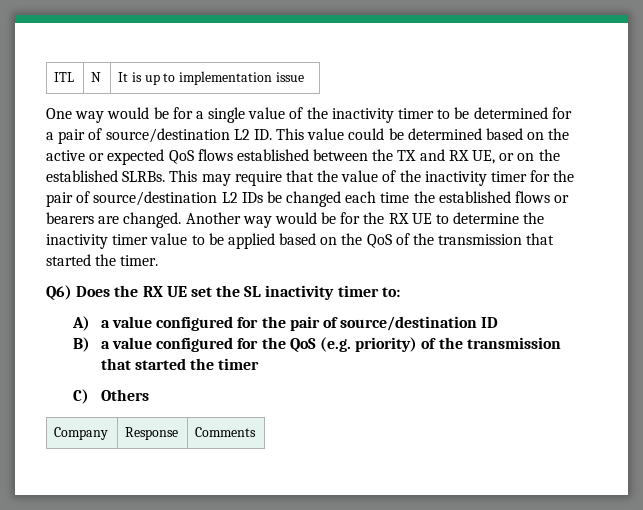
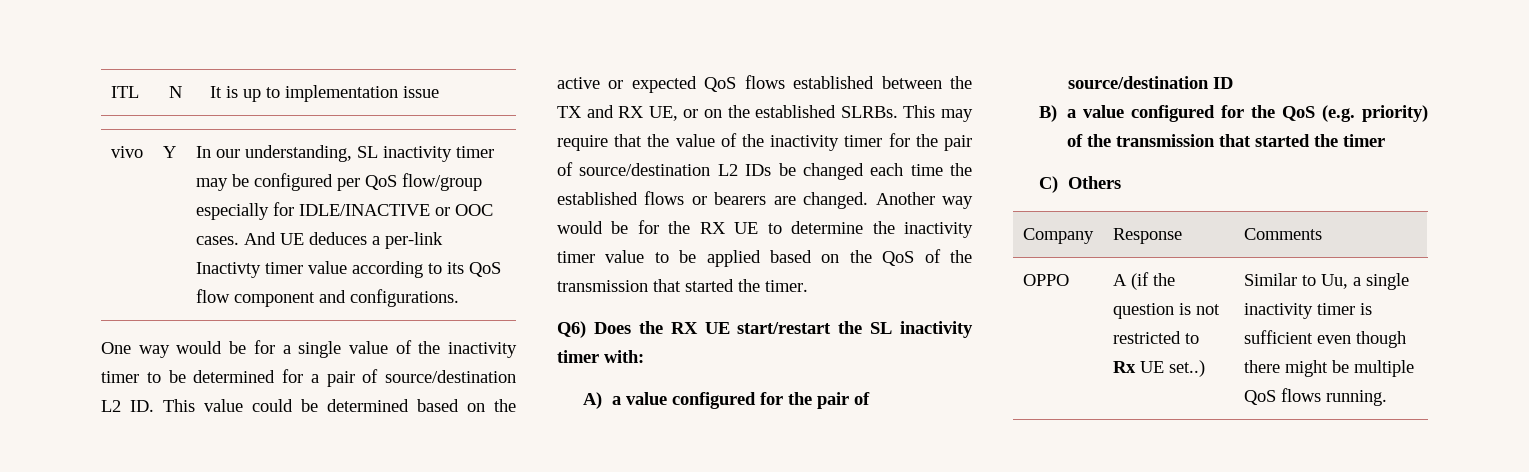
+ vivo | Y | In our understanding, SL inactivity timer may be configured per QoS flow/group especially for IDLE/INACTIVE or OOC cases. And UE deduces a per-link Inactivty timer value according to its QoS flow component and configurations.
- Q6) Does the RX UE set the SL inactivity timer to:
+ Q6) Does the RX UE start/restart the SL inactivity timer with:
+ OPPO | A (if the question is not restricted to Rx UE set..) | Similar to Uu, a single inactivity timer is sufficient even though there might be multiple QoS flows running.

